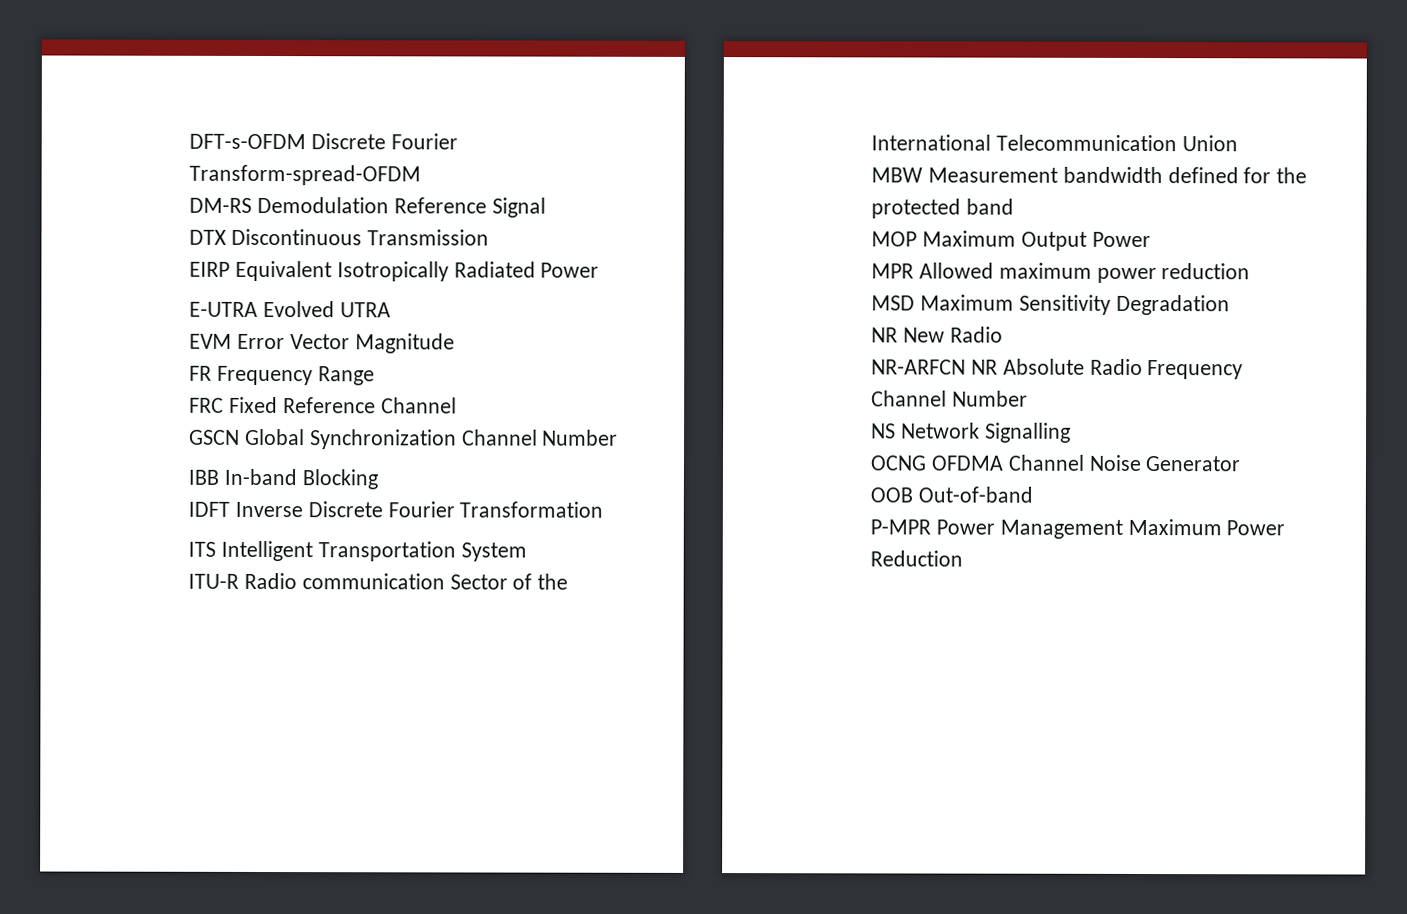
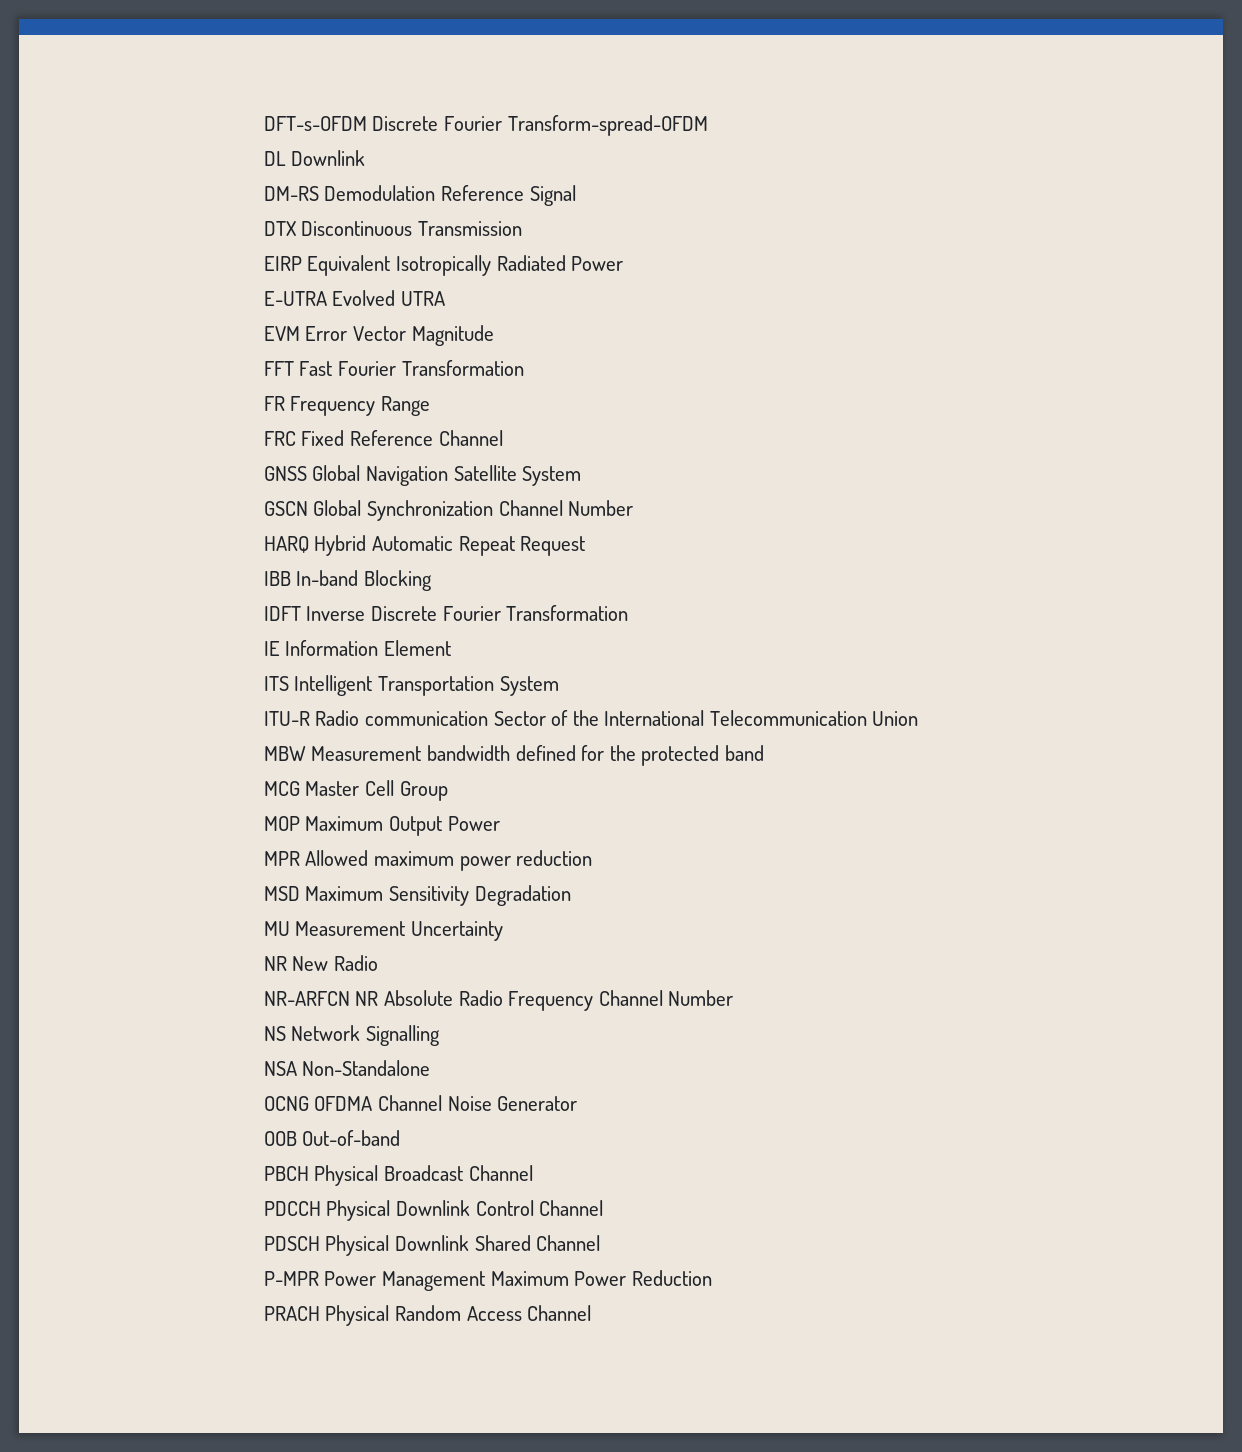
+ DL Downlink
+ FFT Fast Fourier Transformation
+ GNSS Global Navigation Satellite System
+ HARQ Hybrid Automatic Repeat Request
+ IE Information Element
+ MCG Master Cell Group
+ MU Measurement Uncertainty
+ NSA Non-Standalone
+ PBCH Physical Broadcast Channel
+ PDCCH Physical Downlink Control Channel
+ PDSCH Physical Downlink Shared Channel
+ PRACH Physical Random Access Channel

